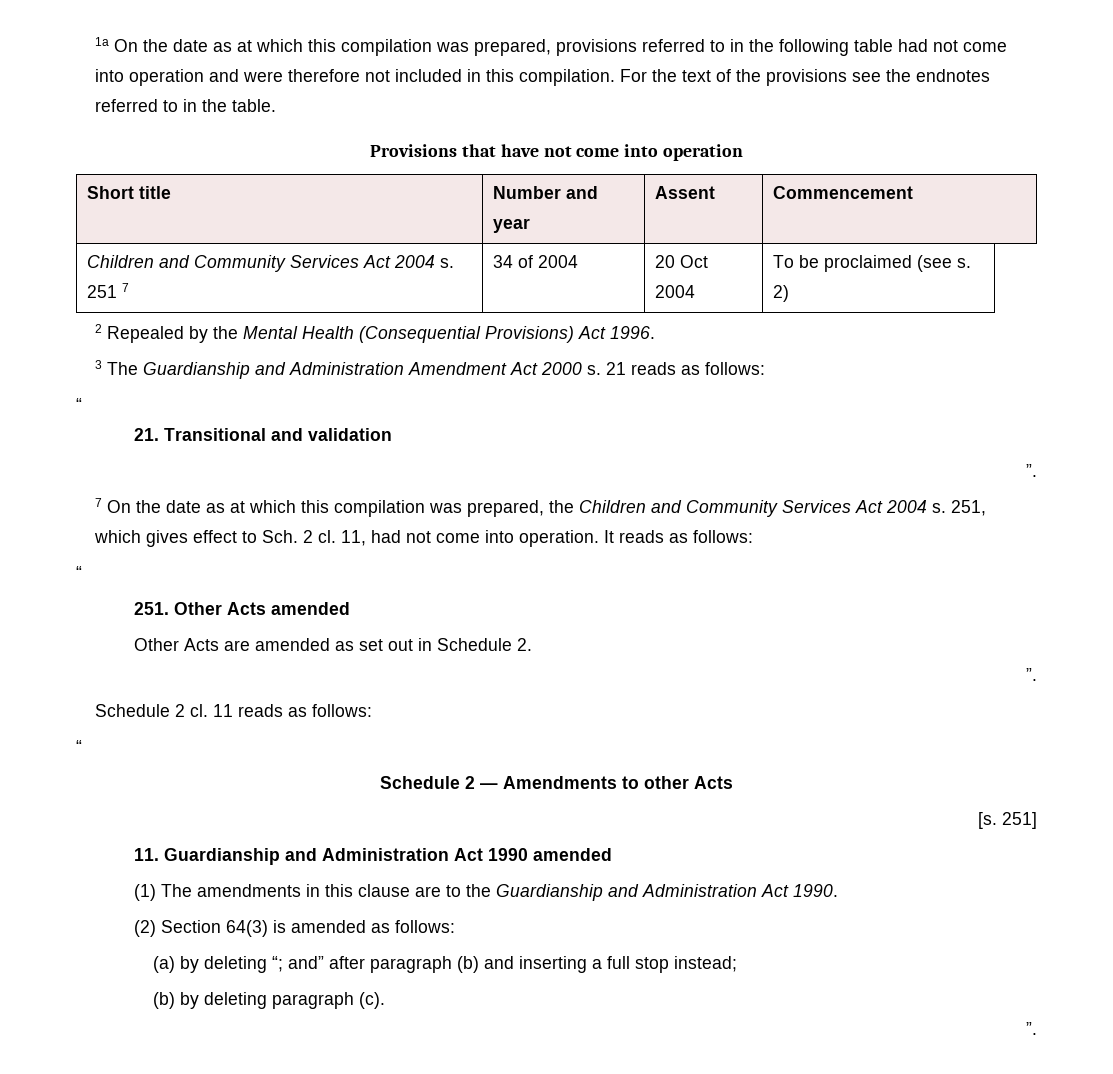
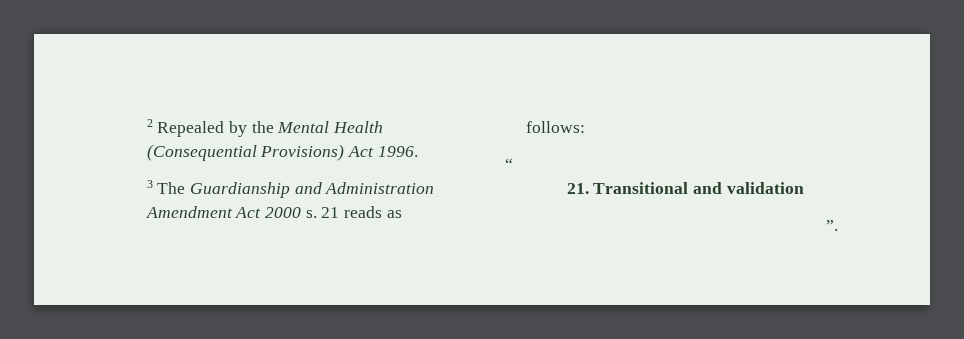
- 1a On the date as at which this compilation was prepared, provisions referred to in the following table had not come into operation and were therefore not included in this compilation. For the text of the provisions see the endnotes referred to in the table.
- Provisions that have not come into operation
- Short title | Number and year | Assent | Commencement
- Children and Community Services Act 2004 s. 251 7 | 34 of 2004 | 20 Oct 2004 | To be proclaimed (see s. 2)
- 7 On the date as at which this compilation was prepared, the Children and Community Services Act 2004 s. 251, which gives effect to Sch. 2 cl. 11, had not come into operation. It reads as follows:
- “
- 251. Other Acts amended
- Other Acts are amended as set out in Schedule 2.
- ”.
- Schedule 2 cl. 11 reads as follows:
- “
- Schedule 2 — Amendments to other Acts
- [s. 251]
- 11. Guardianship and Administration Act 1990 amended
- (1) The amendments in this clause are to the Guardianship and Administration Act 1990.
- (2) Section 64(3) is amended as follows:
- (a) by deleting “; and” after paragraph (b) and inserting a full stop instead;
- (b) by deleting paragraph (c).
- ”.

